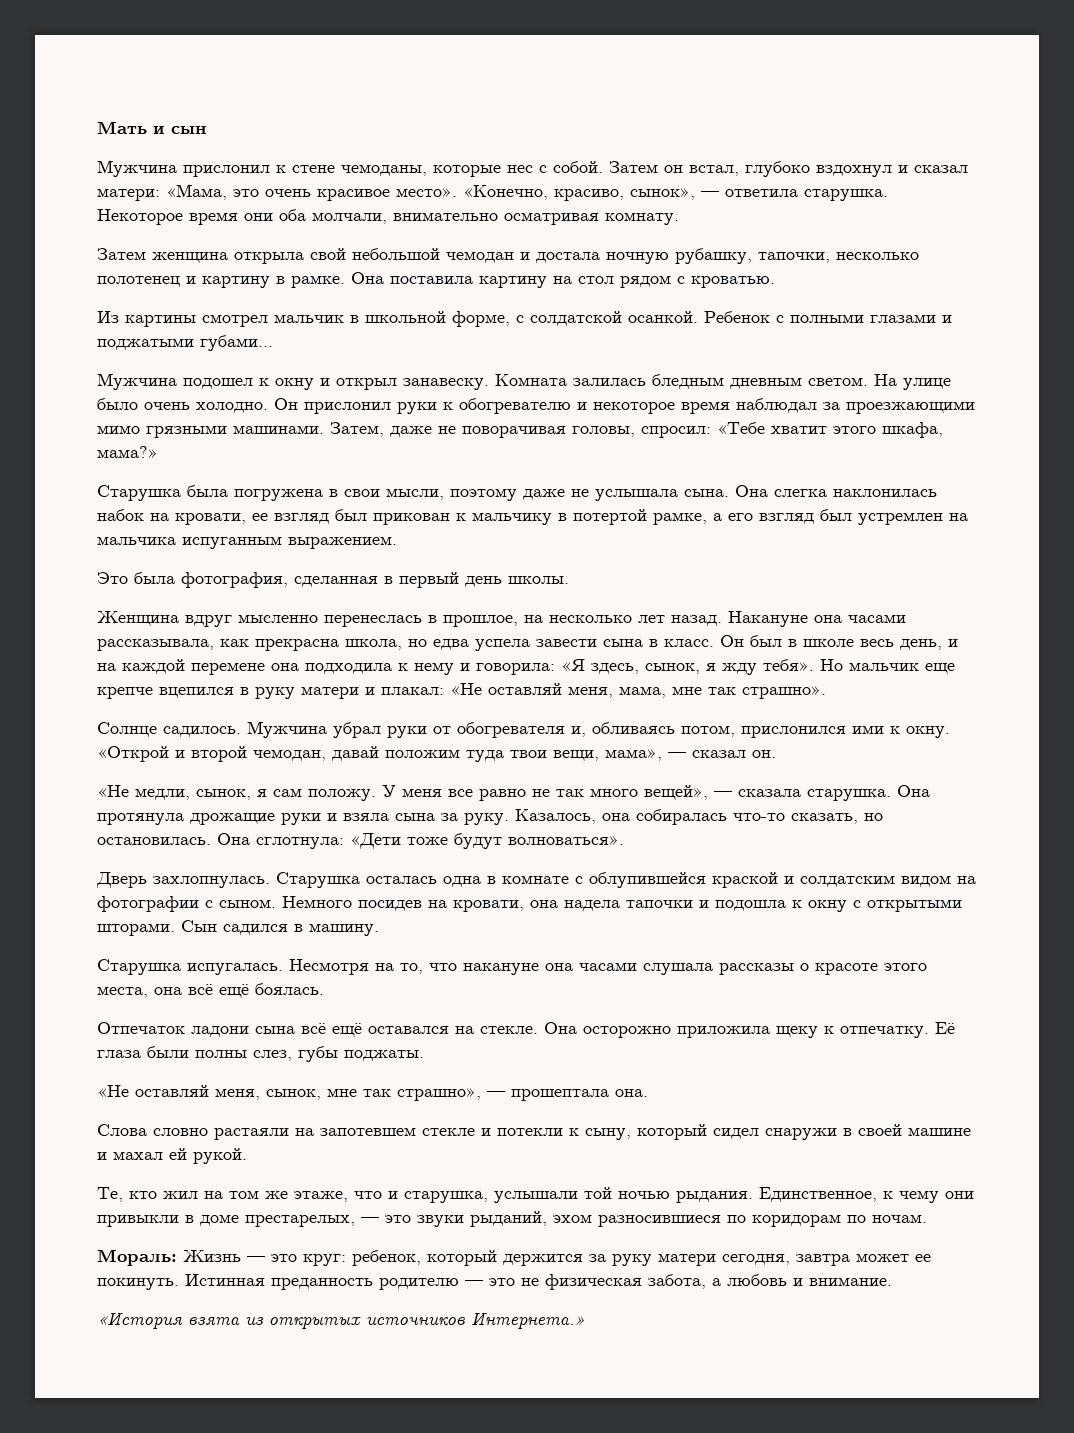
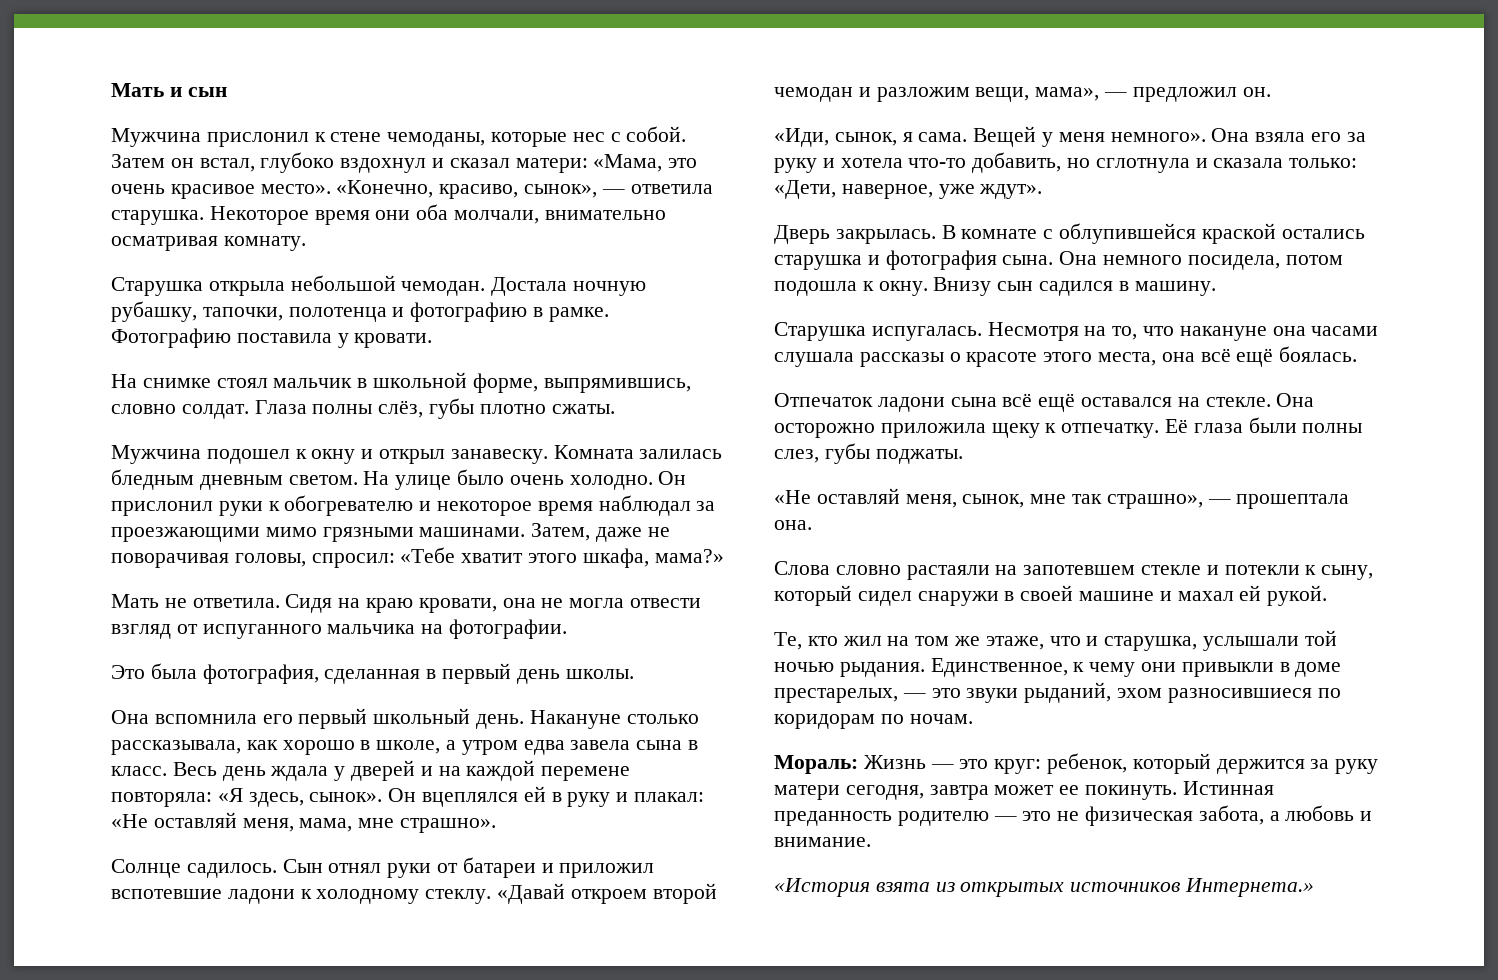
- Затем женщина открыла свой небольшой чемодан и достала ночную рубашку, тапочки, несколько полотенец и картину в рамке. Она поставила картину на стол рядом с кроватью.
- Из картины смотрел мальчик в школьной форме, с солдатской осанкой. Ребенок с полными глазами и поджатыми губами…
+ Старушка открыла небольшой чемодан. Достала ночную рубашку, тапочки, полотенца и фотографию в рамке. Фотографию поставила у кровати.
+ На снимке стоял мальчик в школьной форме, выпрямившись, словно солдат. Глаза полны слёз, губы плотно сжаты.
- Старушка была погружена в свои мысли, поэтому даже не услышала сына. Она слегка наклонилась набок на кровати, ее взгляд был прикован к мальчику в потертой рамке, а его взгляд был устремлен на мальчика испуганным выражением.
+ Мать не ответила. Сидя на краю кровати, она не могла отвести взгляд от испуганного мальчика на фотографии.
- Женщина вдруг мысленно перенеслась в прошлое, на несколько лет назад. Накануне она часами рассказывала, как прекрасна школа, но едва успела завести сына в класс. Он был в школе весь день, и на каждой перемене она подходила к нему и говорила: «Я здесь, сынок, я жду тебя». Но мальчик еще крепче вцепился в руку матери и плакал: «Не оставляй меня, мама, мне так страшно».
+ Она вспомнила его первый школьный день. Накануне столько рассказывала, как хорошо в школе, а утром едва завела сына в класс. Весь день ждала у дверей и на каждой перемене повторяла: «Я здесь, сынок». Он вцеплялся ей в руку и плакал: «Не оставляй меня, мама, мне страшно».
- Мужчина убрал руки от обогревателя и, обливаясь потом, прислонился ими к окну. «Открой и второй чемодан, давай положим туда твои вещи, мама», — сказал он.
+ Сын отнял руки от батареи и приложил вспотевшие ладони к холодному стеклу. «Давай откроем второй чемодан и разложим вещи, мама», — предложил он.
- «Не медли, сынок, я сам положу. У меня все равно не так много вещей», — сказала старушка. Она протянула дрожащие руки и взяла сына за руку. Казалось, она собиралась что-то сказать, но остановилась. Она сглотнула: «Дети тоже будут волноваться».
- Дверь захлопнулась. Старушка осталась одна в комнате с облупившейся краской и солдатским видом на фотографии с сыном. Немного посидев на кровати, она надела тапочки и подошла к окну с открытыми шторами. Сын садился в машину.
+ «Иди, сынок, я сама. Вещей у меня немного». Она взяла его за руку и хотела что-то добавить, но сглотнула и сказала только: «Дети, наверное, уже ждут».
+ Дверь закрылась. В комнате с облупившейся краской остались старушка и фотография сына. Она немного посидела, потом подошла к окну. Внизу сын садился в машину.

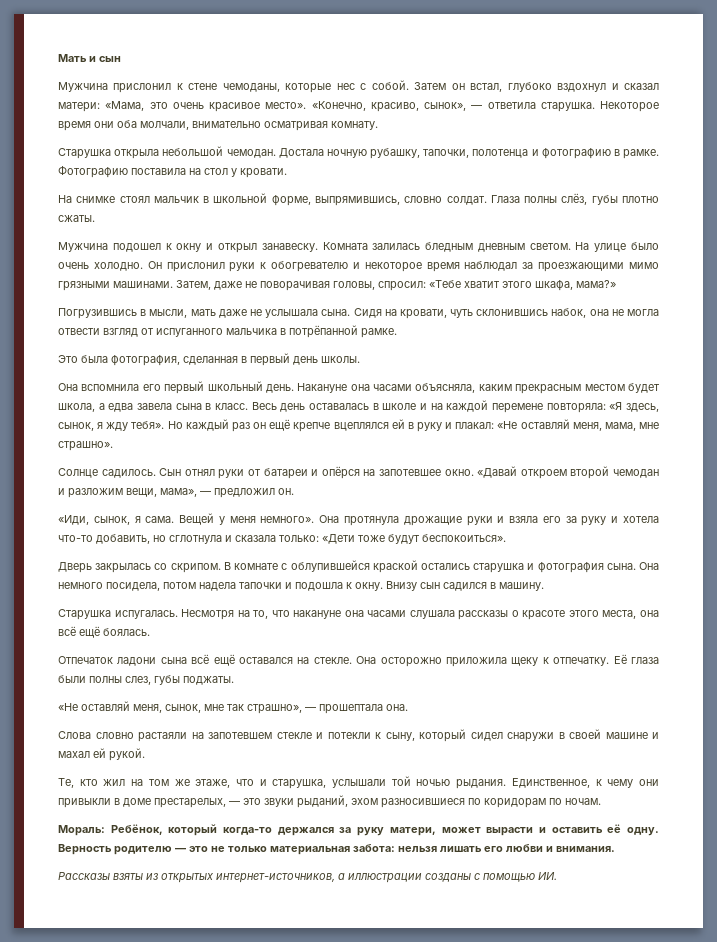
- Фотографию поставила у кровати.
+ Фотографию поставила на стол у кровати.
- Мать не ответила. Сидя на краю кровати, она не могла отвести взгляд от испуганного мальчика на фотографии.
+ Погрузившись в мысли, мать даже не услышала сына. Сидя на кровати, чуть склонившись набок, она не могла отвести взгляд от испуганного мальчика в потрёпанной рамке.
- Накануне столько рассказывала, как хорошо в школе, а утром едва завела сына в класс.
+ Накануне она часами объясняла, каким прекрасным местом будет школа, а едва завела сына в класс.
- Весь день ждала у дверей и на каждой перемене повторяла: «Я здесь, сынок». Он вцеплялся ей в руку и плакал: «Не оставляй меня, мама, мне страшно».
+ Весь день оставалась в школе и на каждой перемене повторяла: «Я здесь, сынок, я жду тебя». Но каждый раз он ещё крепче вцеплялся ей в руку и плакал: «Не оставляй меня, мама, мне страшно».
- Сын отнял руки от батареи и приложил вспотевшие ладони к холодному стеклу.
+ Сын отнял руки от батареи и опёрся на запотевшее окно.
- Она взяла его за руку и хотела что-то добавить, но сглотнула и сказала только: «Дети, наверное, уже ждут».
- Дверь закрылась.
+ Она протянула дрожащие руки и взяла его за руку и хотела что-то добавить, но сглотнула и сказала только: «Дети тоже будут беспокоиться».
+ Дверь закрылась со скрипом.
- Она немного посидела, потом подошла к окну.
+ Она немного посидела, потом надела тапочки и подошла к окну.
- Мораль: Жизнь — это круг: ребенок, который держится за руку матери сегодня, завтра может ее покинуть. Истинная преданность родителю — это не физическая забота, а любовь и внимание.
- «История взята из открытых источников Интернета.»
+ Мораль: Ребёнок, который когда-то держался за руку матери, может вырасти и оставить её одну. Верность родителю — это не только материальная забота: нельзя лишать его любви и внимания.
+ Рассказы взяты из открытых интернет-источников, а иллюстрации созданы с помощью ИИ.

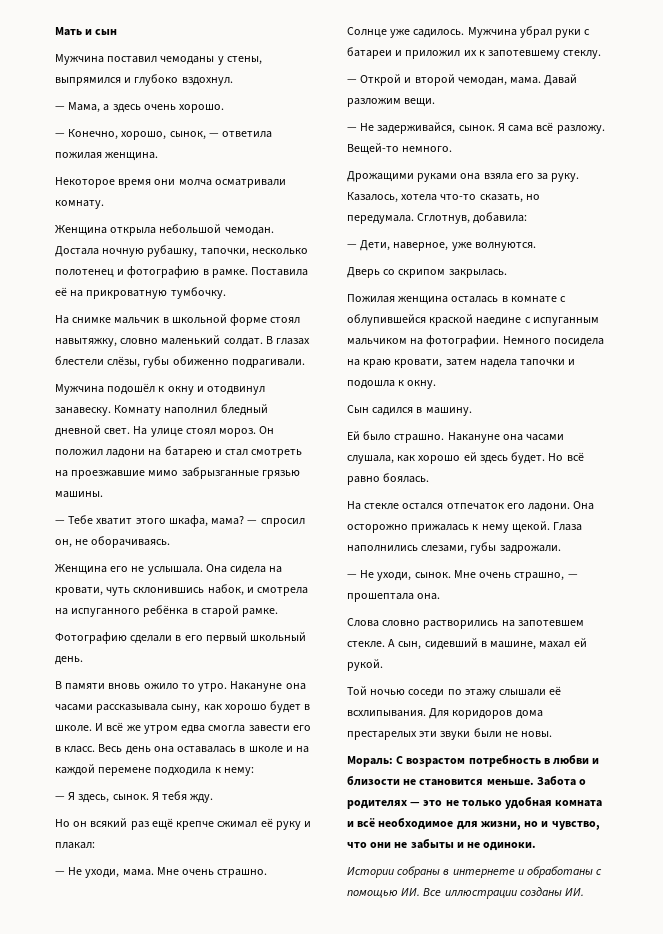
- Мужчина прислонил к стене чемоданы, которые нес с собой. Затем он встал, глубоко вздохнул и сказал матери: «Мама, это очень красивое место». «Конечно, красиво, сынок», — ответила старушка. Некоторое время они оба молчали, внимательно осматривая комнату.
+ Мужчина поставил чемоданы у стены, выпрямился и глубоко вздохнул.
+ — Мама, а здесь очень хорошо.
+ — Конечно, хорошо, сынок, — ответила пожилая женщина.
+ Некоторое время они молча осматривали комнату.
- Старушка открыла небольшой чемодан.
+ Женщина открыла небольшой чемодан.
- Достала ночную рубашку, тапочки, полотенца и фотографию в рамке.
+ Достала ночную рубашку, тапочки, несколько полотенец и фотографию в рамке.
- Фотографию поставила на стол у кровати.
+ Поставила её на прикроватную тумбочку.
- На снимке стоял мальчик в школьной форме, выпрямившись, словно солдат. Глаза полны слёз, губы плотно сжаты.
- Мужчина подошел к окну и открыл занавеску. Комната залилась бледным дневным светом. На улице было очень холодно. Он прислонил руки к обогревателю и некоторое время наблюдал за проезжающими мимо грязными машинами. Затем, даже не поворачивая головы, спросил: «Тебе хватит этого шкафа, мама?»
- Погрузившись в мысли, мать даже не услышала сына. Сидя на кровати, чуть склонившись набок, она не могла отвести взгляд от испуганного мальчика в потрёпанной рамке.
- Это была фотография, сделанная в первый день школы.
- Она вспомнила его первый школьный день. Накануне она часами объясняла, каким прекрасным местом будет школа, а едва завела сына в класс.
+ На снимке мальчик в школьной форме стоял навытяжку, словно маленький солдат. В глазах блестели слёзы, губы обиженно подрагивали.
+ Мужчина подошёл к окну и отодвинул занавеску. Комнату наполнил бледный дневной свет. На улице стоял мороз. Он положил ладони на батарею и стал смотреть на проезжавшие мимо забрызганные грязью машины.
+ — Тебе хватит этого шкафа, мама? — спросил он, не оборачиваясь.
+ Женщина его не услышала. Она сидела на кровати, чуть склонившись набок, и смотрела на испуганного ребёнка в старой рамке.
+ Фотографию сделали в его первый школьный день.
+ В памяти вновь ожило то утро. Накануне она часами рассказывала сыну, как хорошо будет в школе. И всё же утром едва смогла завести его в класс.
- Весь день оставалась в школе и на каждой перемене повторяла: «Я здесь, сынок, я жду тебя». Но каждый раз он ещё крепче вцеплялся ей в руку и плакал: «Не оставляй меня, мама, мне страшно».
- Солнце садилось. Сын отнял руки от батареи и опёрся на запотевшее окно. «Давай откроем второй чемодан и разложим вещи, мама», — предложил он.
- «Иди, сынок, я сама. Вещей у меня немного». Она протянула дрожащие руки и взяла его за руку и хотела что-то добавить, но сглотнула и сказала только: «Дети тоже будут беспокоиться».
- Дверь закрылась со скрипом. В комнате с облупившейся краской остались старушка и фотография сына. Она немного посидела, потом надела тапочки и подошла к окну. Внизу сын садился в машину.
+ Весь день она оставалась в школе и на каждой перемене подходила к нему:
+ — Я здесь, сынок. Я тебя жду.
+ Но он всякий раз ещё крепче сжимал её руку и плакал:
+ — Не уходи, мама. Мне очень страшно.
+ Солнце уже садилось. Мужчина убрал руки с батареи и приложил их к запотевшему стеклу.
+ — Открой и второй чемодан, мама. Давай разложим вещи.
+ — Не задерживайся, сынок. Я сама всё разложу. Вещей-то немного.
+ Дрожащими руками она взяла его за руку. Казалось, хотела что-то сказать, но передумала. Сглотнув, добавила:
+ — Дети, наверное, уже волнуются.
+ Дверь со скрипом закрылась.
+ Пожилая женщина осталась в комнате с облупившейся краской наедине с испуганным мальчиком на фотографии. Немного посидела на краю кровати, затем надела тапочки и подошла к окну.
+ Сын садился в машину.
- Старушка испугалась. Несмотря на то, что накануне она часами слушала рассказы о красоте этого места, она всё ещё боялась.
- Отпечаток ладони сына всё ещё оставался на стекле. Она осторожно приложила щеку к отпечатку. Её глаза были полны слез, губы поджаты.
- «Не оставляй меня, сынок, мне так страшно», — прошептала она.
+ Ей было страшно. Накануне она часами слушала, как хорошо ей здесь будет. Но всё равно боялась.
+ На стекле остался отпечаток его ладони. Она осторожно прижалась к нему щекой. Глаза наполнились слезами, губы задрожали.
+ — Не уходи, сынок. Мне очень страшно, — прошептала она.
- Слова словно растаяли на запотевшем стекле и потекли к сыну, который сидел снаружи в своей машине и махал ей рукой.
- Те, кто жил на том же этаже, что и старушка, услышали той ночью рыдания. Единственное, к чему они привыкли в доме престарелых, — это звуки рыданий, эхом разносившиеся по коридорам по ночам.
- Мораль: Ребёнок, который когда-то держался за руку матери, может вырасти и оставить её одну. Верность родителю — это не только материальная забота: нельзя лишать его любви и внимания.
- Рассказы взяты из открытых интернет-источников, а иллюстрации созданы с помощью ИИ.
+ Слова словно растворились на запотевшем стекле. А сын, сидевший в машине, махал ей рукой.
+ Той ночью соседи по этажу слышали её всхлипывания. Для коридоров дома престарелых эти звуки были не новы.
+ Мораль: С возрастом потребность в любви и близости не становится меньше. Забота о родителях — это не только удобная комната и всё необходимое для жизни, но и чувство, что они не забыты и не одиноки.
+ Истории собраны в интернете и обработаны с помощью ИИ. Все иллюстрации созданы ИИ.

